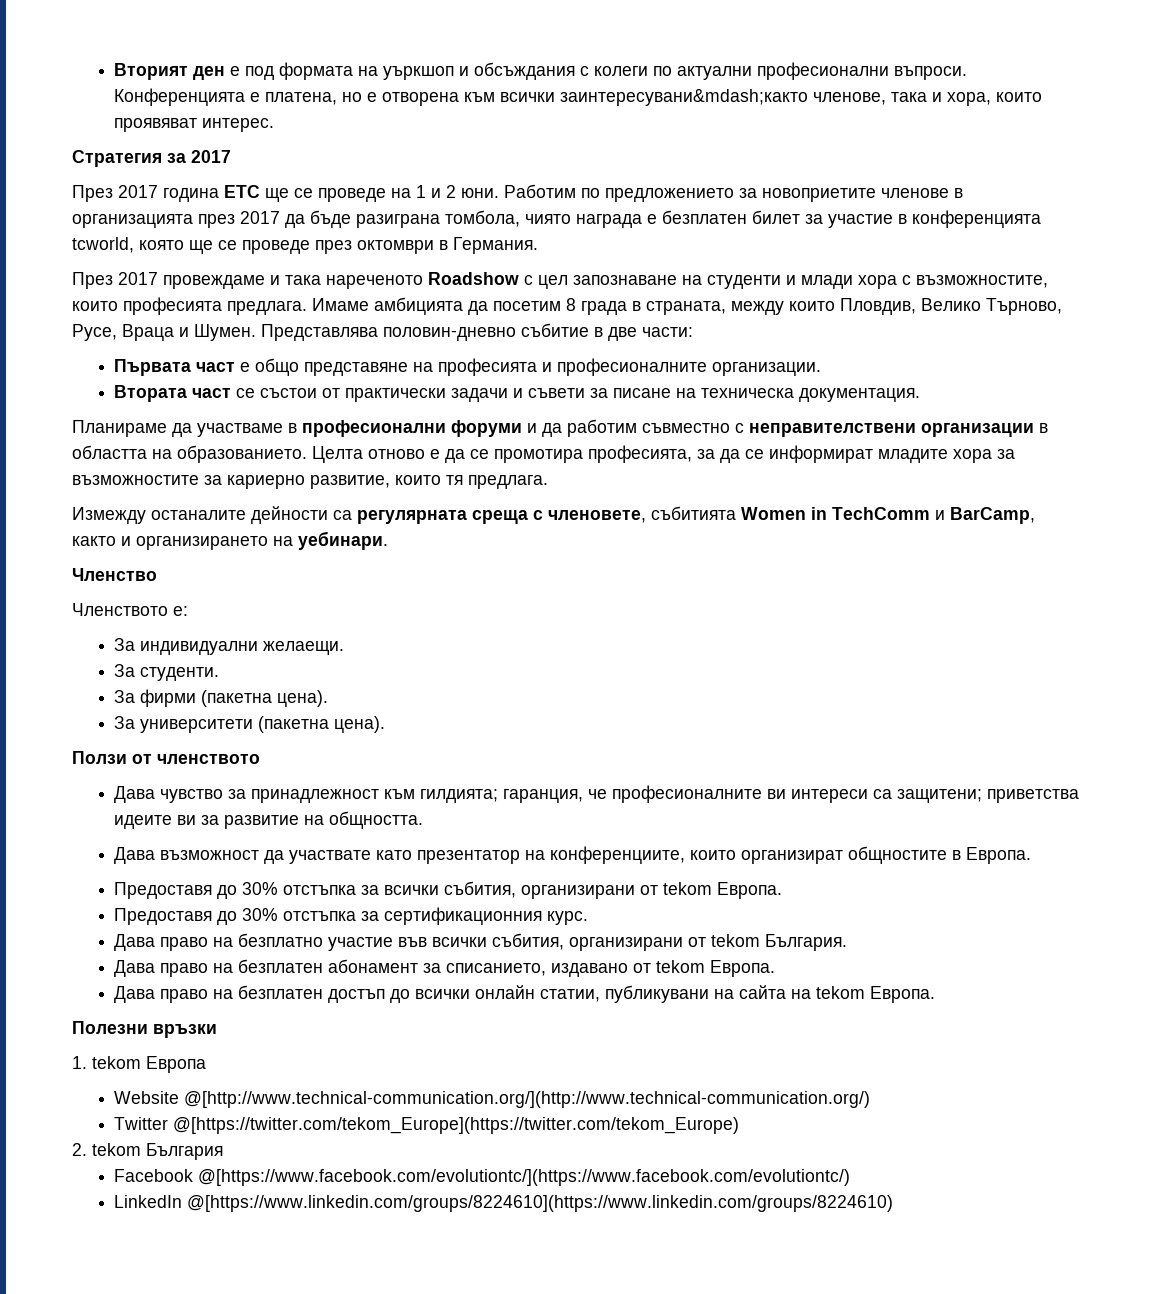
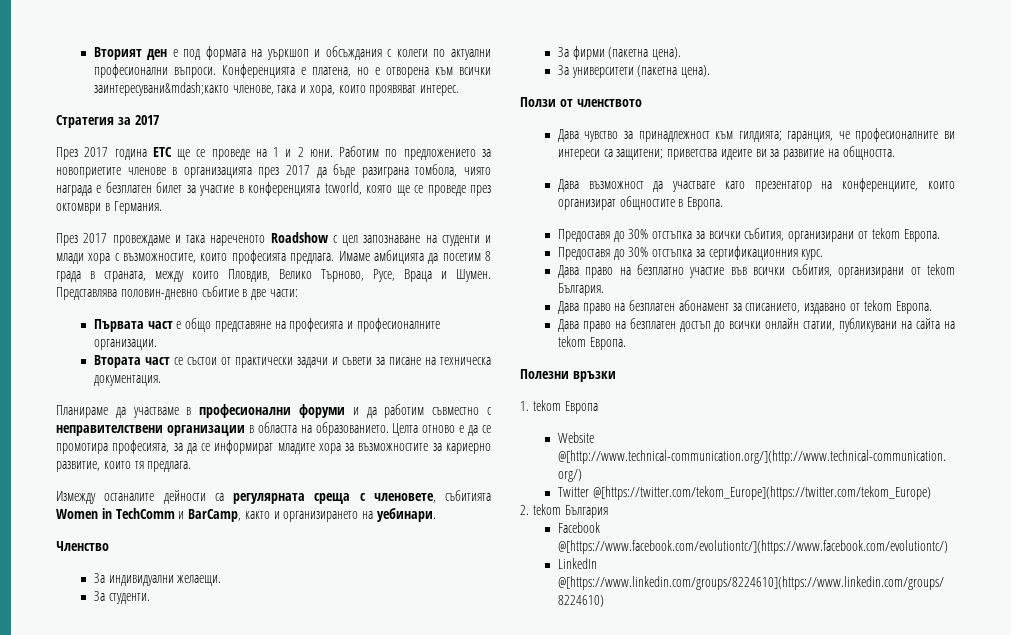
- Членството е:

